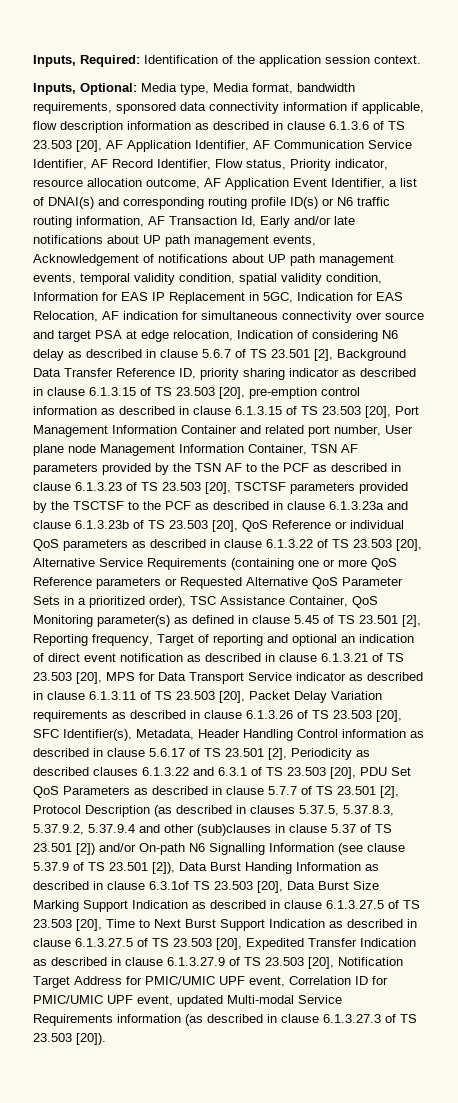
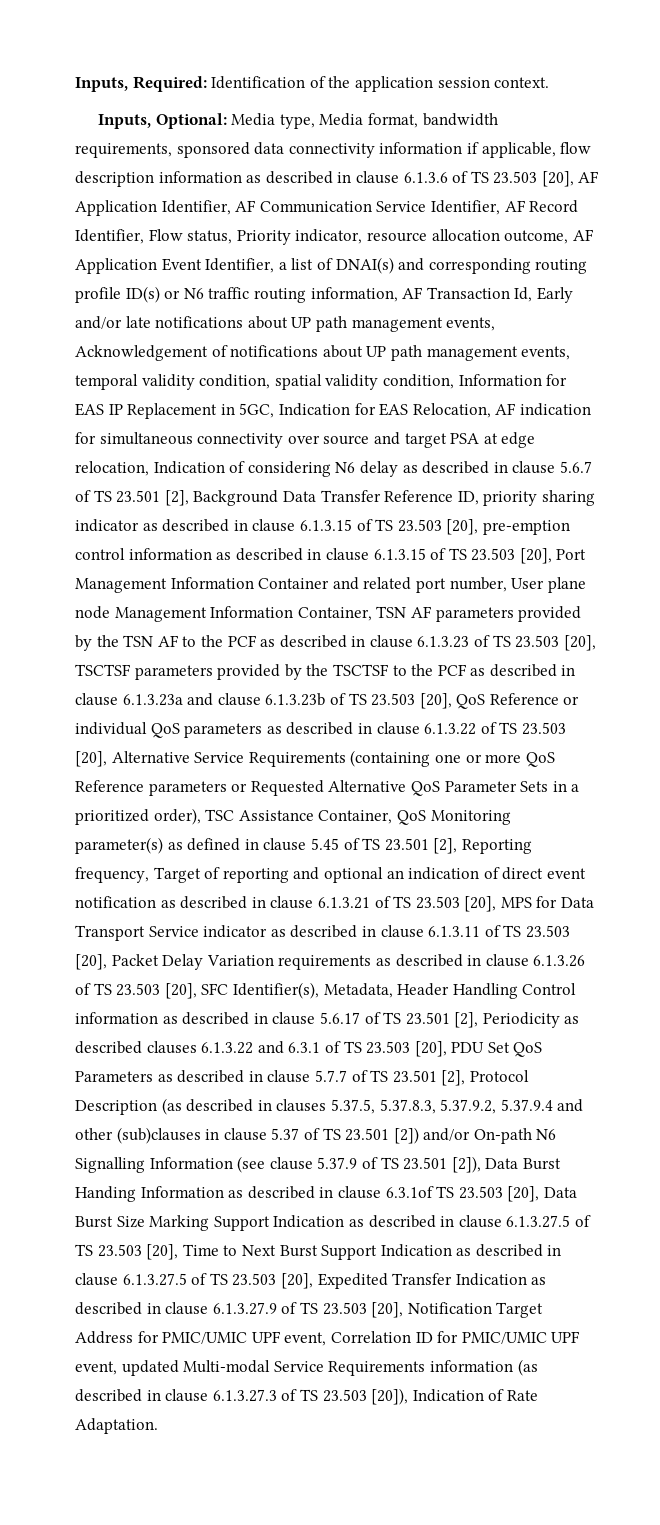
- Media type, Media format, bandwidth requirements, sponsored data connectivity information if applicable, flow description information as described in clause 6.1.3.6 of TS 23.503 [20], AF Application Identifier, AF Communication Service Identifier, AF Record Identifier, Flow status, Priority indicator, resource allocation outcome, AF Application Event Identifier, a list of DNAI(s) and corresponding routing profile ID(s) or N6 traffic routing information, AF Transaction Id, Early and/or late notifications about UP path management events, Acknowledgement of notifications about UP path management events, temporal validity condition, spatial validity condition, Information for EAS IP Replacement in 5GC, Indication for EAS Relocation, AF indication for simultaneous connectivity over source and target PSA at edge relocation, Indication of considering N6 delay as described in clause 5.6.7 of TS 23.501 [2], Background Data Transfer Reference ID, priority sharing indicator as described in clause 6.1.3.15 of TS 23.503 [20], pre-emption control information as described in clause 6.1.3.15 of TS 23.503 [20], Port Management Information Container and related port number, User plane node Management Information Container, TSN AF parameters provided by the TSN AF to the PCF as described in clause 6.1.3.23 of TS 23.503 [20], TSCTSF parameters provided by the TSCTSF to the PCF as described in clause 6.1.3.23a and clause 6.1.3.23b of TS 23.503 [20], QoS Reference or individual QoS parameters as described in clause 6.1.3.22 of TS 23.503 [20], Alternative Service Requirements (containing one or more QoS Reference parameters or Requested Alternative QoS Parameter Sets in a prioritized order), TSC Assistance Container, QoS Monitoring parameter(s) as defined in clause 5.45 of TS 23.501 [2], Reporting frequency, Target of reporting and optional an indication of direct event notification as described in clause 6.1.3.21 of TS 23.503 [20], MPS for Data Transport Service indicator as described in clause 6.1.3.11 of TS 23.503 [20], Packet Delay Variation requirements as described in clause 6.1.3.26 of TS 23.503 [20], SFC Identifier(s), Metadata, Header Handling Control information as described in clause 5.6.17 of TS 23.501 [2], Periodicity as described clauses 6.1.3.22 and 6.3.1 of TS 23.503 [20], PDU Set QoS Parameters as described in clause 5.7.7 of TS 23.501 [2], Protocol Description (as described in clauses 5.37.5, 5.37.8.3, 5.37.9.2, 5.37.9.4 and other (sub)clauses in clause 5.37 of TS 23.501 [2]) and/or On-path N6 Signalling Information (see clause 5.37.9 of TS 23.501 [2]), Data Burst Handing Information as described in clause 6.3.1of TS 23.503 [20], Data Burst Size Marking Support Indication as described in clause 6.1.3.27.5 of TS 23.503 [20], Time to Next Burst Support Indication as described in clause 6.1.3.27.5 of TS 23.503 [20], Expedited Transfer Indication as described in clause 6.1.3.27.9 of TS 23.503 [20], Notification Target Address for PMIC/UMIC UPF event, Correlation ID for PMIC/UMIC UPF event, updated Multi-modal Service Requirements information (as described in clause 6.1.3.27.3 of TS 23.503 [20]).
+ Media type, Media format, bandwidth requirements, sponsored data connectivity information if applicable, flow description information as described in clause 6.1.3.6 of TS 23.503 [20], AF Application Identifier, AF Communication Service Identifier, AF Record Identifier, Flow status, Priority indicator, resource allocation outcome, AF Application Event Identifier, a list of DNAI(s) and corresponding routing profile ID(s) or N6 traffic routing information, AF Transaction Id, Early and/or late notifications about UP path management events, Acknowledgement of notifications about UP path management events, temporal validity condition, spatial validity condition, Information for EAS IP Replacement in 5GC, Indication for EAS Relocation, AF indication for simultaneous connectivity over source and target PSA at edge relocation, Indication of considering N6 delay as described in clause 5.6.7 of TS 23.501 [2], Background Data Transfer Reference ID, priority sharing indicator as described in clause 6.1.3.15 of TS 23.503 [20], pre-emption control information as described in clause 6.1.3.15 of TS 23.503 [20], Port Management Information Container and related port number, User plane node Management Information Container, TSN AF parameters provided by the TSN AF to the PCF as described in clause 6.1.3.23 of TS 23.503 [20], TSCTSF parameters provided by the TSCTSF to the PCF as described in clause 6.1.3.23a and clause 6.1.3.23b of TS 23.503 [20], QoS Reference or individual QoS parameters as described in clause 6.1.3.22 of TS 23.503 [20], Alternative Service Requirements (containing one or more QoS Reference parameters or Requested Alternative QoS Parameter Sets in a prioritized order), TSC Assistance Container, QoS Monitoring parameter(s) as defined in clause 5.45 of TS 23.501 [2], Reporting frequency, Target of reporting and optional an indication of direct event notification as described in clause 6.1.3.21 of TS 23.503 [20], MPS for Data Transport Service indicator as described in clause 6.1.3.11 of TS 23.503 [20], Packet Delay Variation requirements as described in clause 6.1.3.26 of TS 23.503 [20], SFC Identifier(s), Metadata, Header Handling Control information as described in clause 5.6.17 of TS 23.501 [2], Periodicity as described clauses 6.1.3.22 and 6.3.1 of TS 23.503 [20], PDU Set QoS Parameters as described in clause 5.7.7 of TS 23.501 [2], Protocol Description (as described in clauses 5.37.5, 5.37.8.3, 5.37.9.2, 5.37.9.4 and other (sub)clauses in clause 5.37 of TS 23.501 [2]) and/or On-path N6 Signalling Information (see clause 5.37.9 of TS 23.501 [2]), Data Burst Handing Information as described in clause 6.3.1of TS 23.503 [20], Data Burst Size Marking Support Indication as described in clause 6.1.3.27.5 of TS 23.503 [20], Time to Next Burst Support Indication as described in clause 6.1.3.27.5 of TS 23.503 [20], Expedited Transfer Indication as described in clause 6.1.3.27.9 of TS 23.503 [20], Notification Target Address for PMIC/UMIC UPF event, Correlation ID for PMIC/UMIC UPF event, updated Multi-modal Service Requirements information (as described in clause 6.1.3.27.3 of TS 23.503 [20]), Indication of Rate Adaptation.

